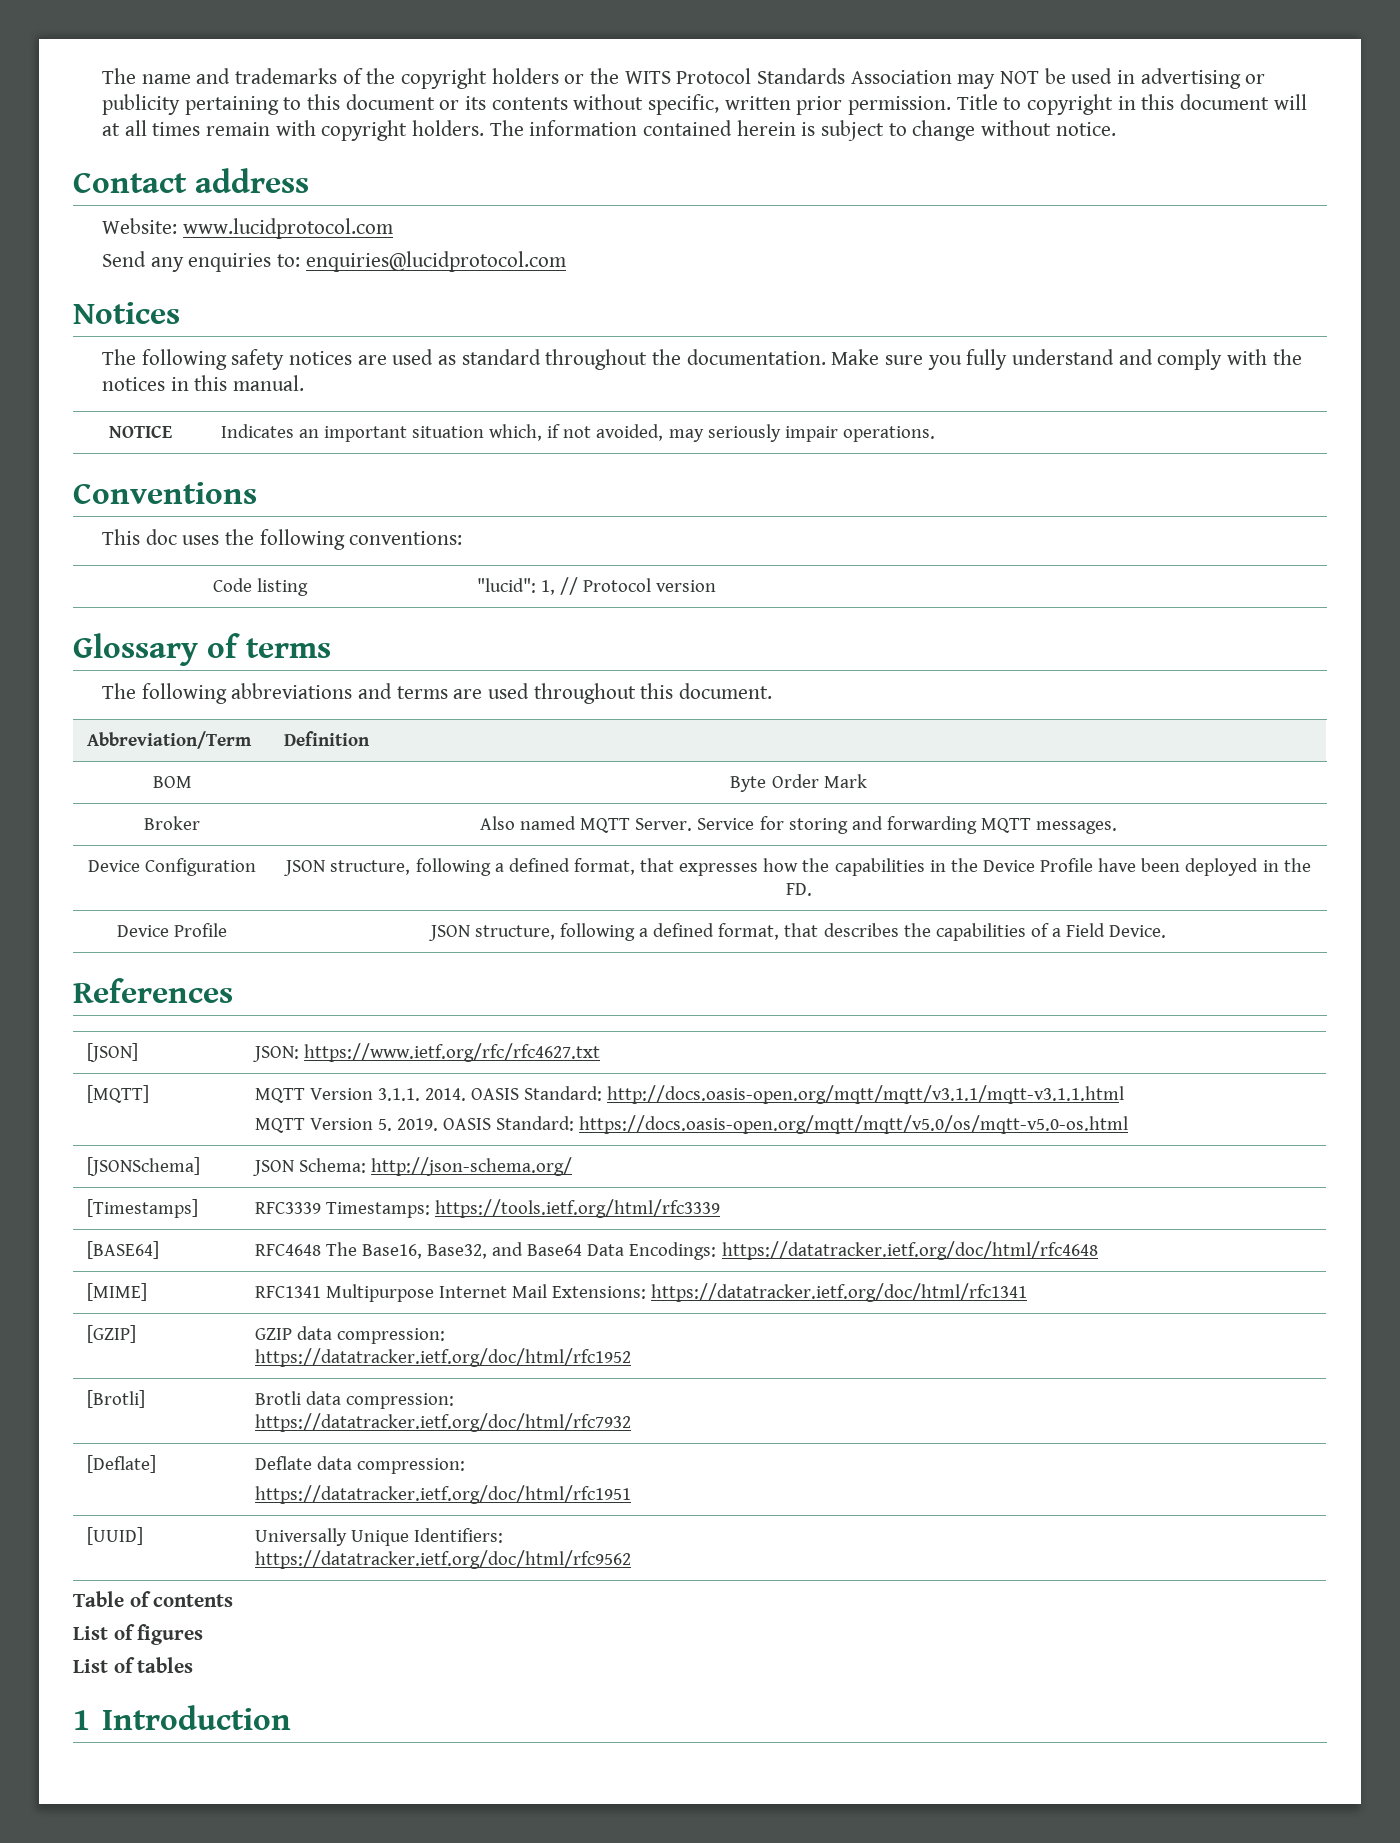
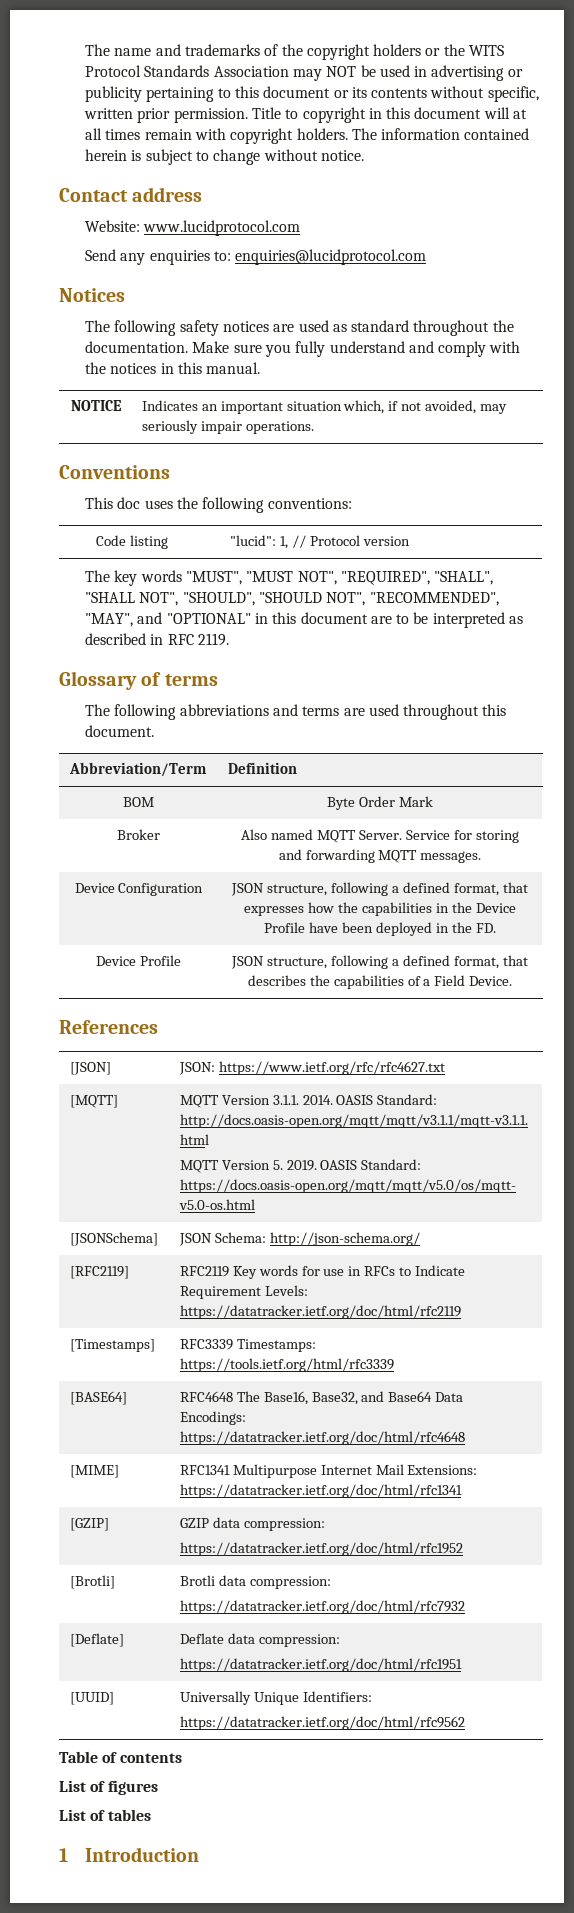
+ The key words "MUST", "MUST NOT", "REQUIRED", "SHALL", "SHALL NOT", "SHOULD", "SHOULD NOT", "RECOMMENDED", "MAY", and "OPTIONAL" in this document are to be interpreted as described in RFC 2119.
+ [RFC2119] | RFC2119 Key words for use in RFCs to Indicate Requirement Levels: https://datatracker.ietf.org/doc/html/rfc2119

